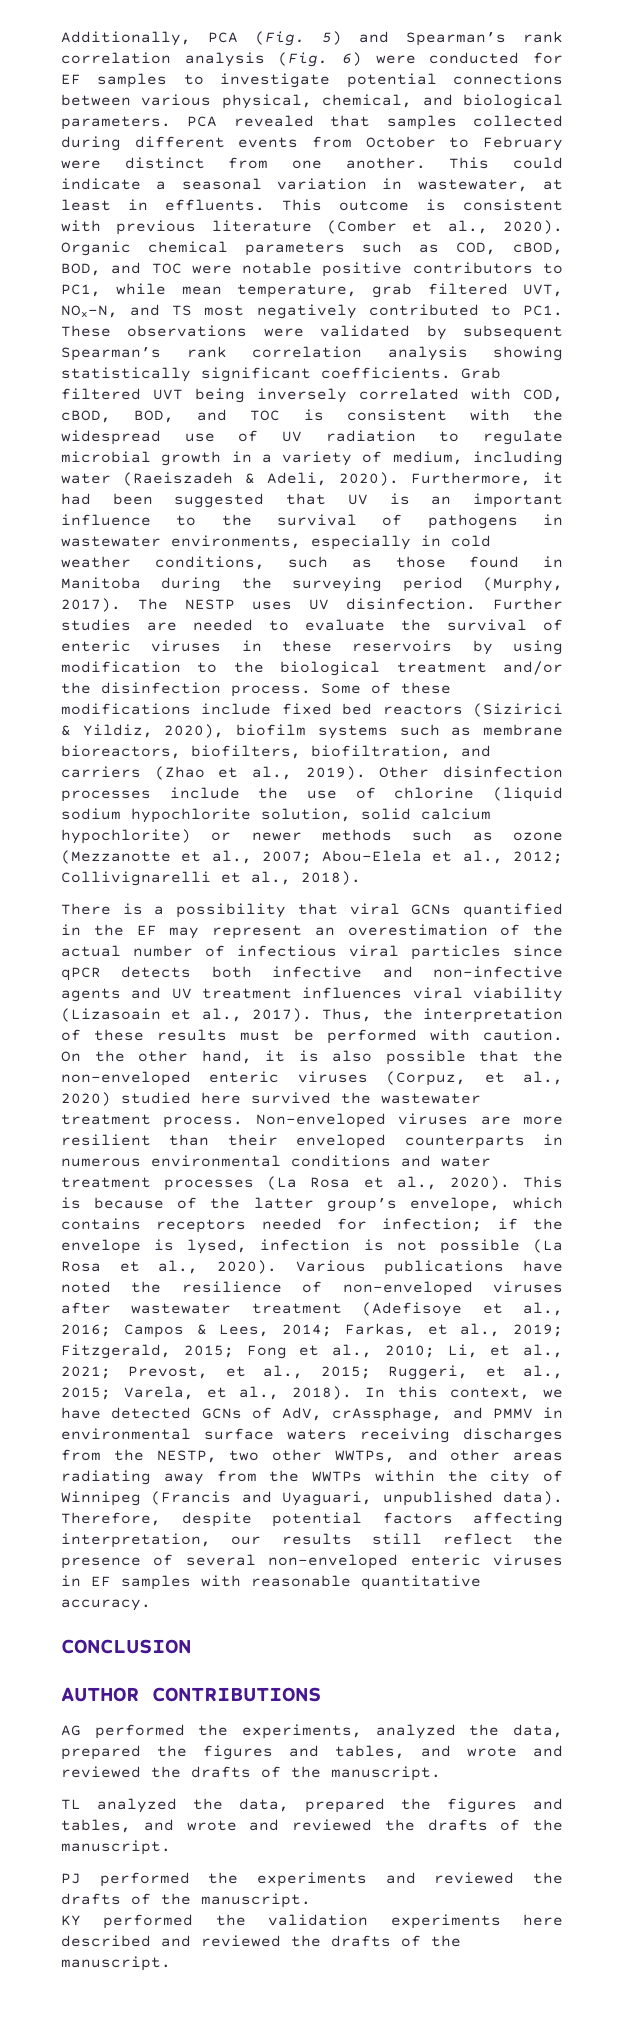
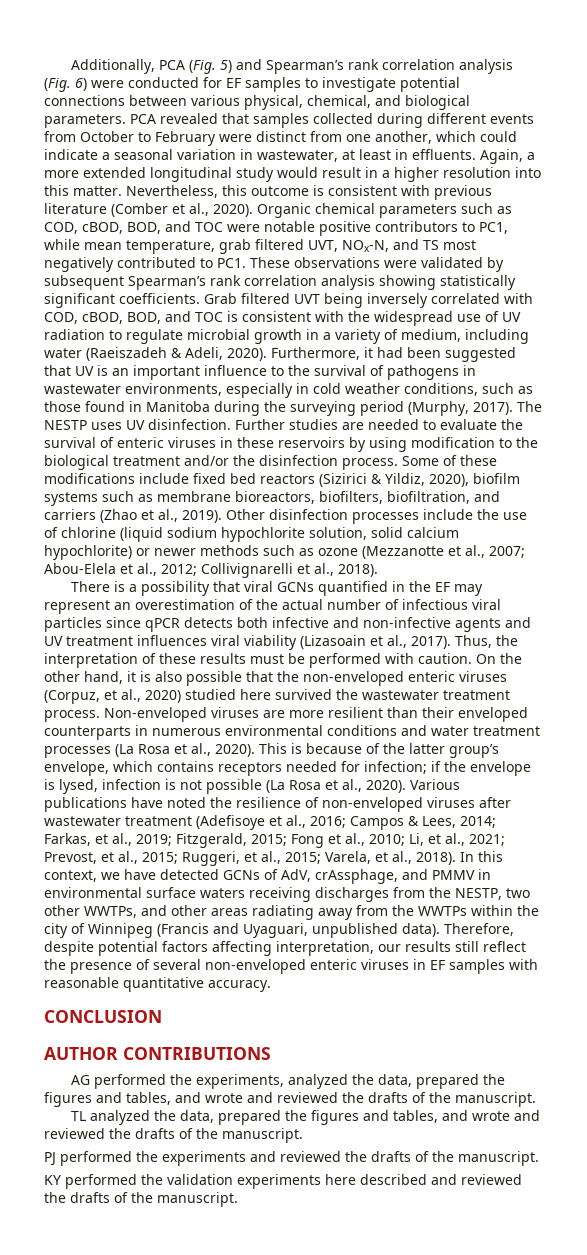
- PCA revealed that samples collected during different events from October to February were distinct from one another. This could indicate a seasonal variation in wastewater, at least in effluents.
+ PCA revealed that samples collected during different events from October to February were distinct from one another, which could indicate a seasonal variation in wastewater, at least in effluents.
- This outcome is consistent with previous literature (Comber et al., 2020).
+ Again, a more extended longitudinal study would result in a higher resolution into this matter. Nevertheless, this outcome is consistent with previous literature (Comber et al., 2020).

